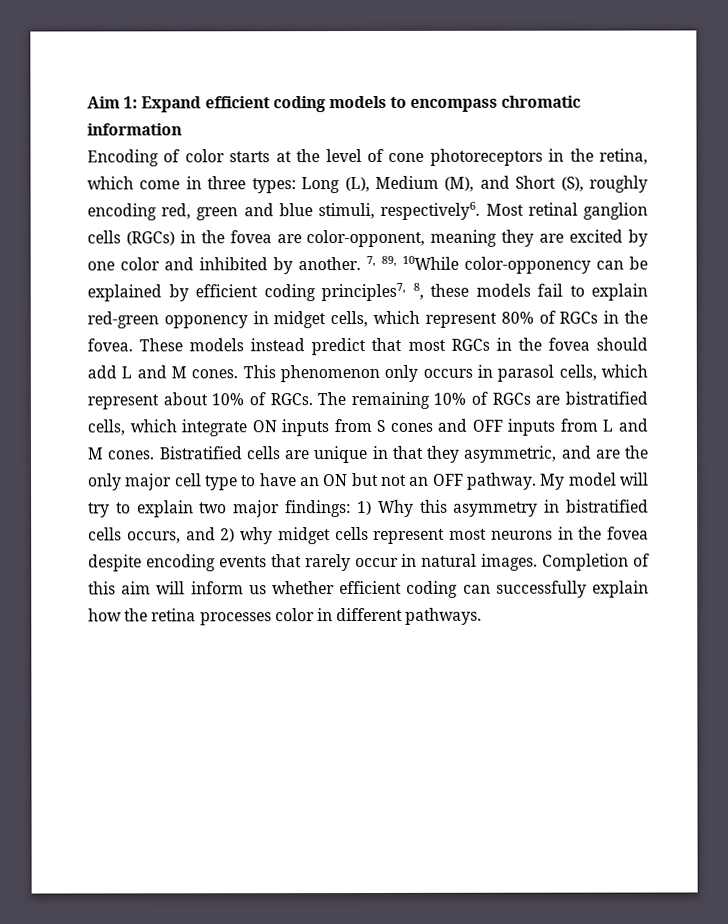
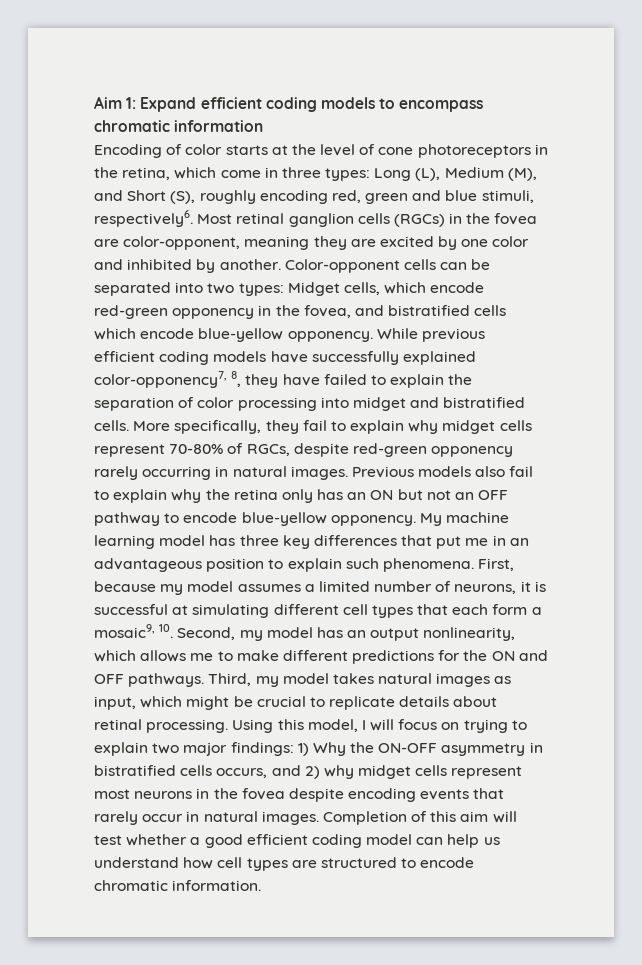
- 7, 89, 10While color-opponency can be explained by efficient coding principles7, 8, these models fail to explain red-green opponency in midget cells, which represent 80% of RGCs in the fovea. These models instead predict that most RGCs in the fovea should add L and M cones. This phenomenon only occurs in parasol cells, which represent about 10% of RGCs. The remaining 10% of RGCs are bistratified cells, which integrate ON inputs from S cones and OFF inputs from L and M cones. Bistratified cells are unique in that they asymmetric, and are the only major cell type to have an ON but not an OFF pathway. My model will try to explain two major findings: 1) Why this asymmetry in bistratified cells occurs, and 2) why midget cells represent most neurons in the fovea despite encoding events that rarely occur in natural images.
+ Color-opponent cells can be separated into two types: Midget cells, which encode red-green opponency in the fovea, and bistratified cells which encode blue-yellow opponency. While previous efficient coding models have successfully explained color-opponency7, 8, they have failed to explain the separation of color processing into midget and bistratified cells. More specifically, they fail to explain why midget cells represent 70-80% of RGCs, despite red-green opponency rarely occurring in natural images. Previous models also fail to explain why the retina only has an ON but not an OFF pathway to encode blue-yellow opponency. My machine learning model has three key differences that put me in an advantageous position to explain such phenomena. First, because my model assumes a limited number of neurons, it is successful at simulating different cell types that each form a mosaic9, 10. Second, my model has an output nonlinearity, which allows me to make different predictions for the ON and OFF pathways. Third, my model takes natural images as input, which might be crucial to replicate details about retinal processing. Using this model, I will focus on trying to explain two major findings: 1) Why the ON-OFF asymmetry in bistratified cells occurs, and 2) why midget cells represent most neurons in the fovea despite encoding events that rarely occur in natural images.
- Completion of this aim will inform us whether efficient coding can successfully explain how the retina processes color in different pathways.
+ Completion of this aim will test whether a good efficient coding model can help us understand how cell types are structured to encode chromatic information.

